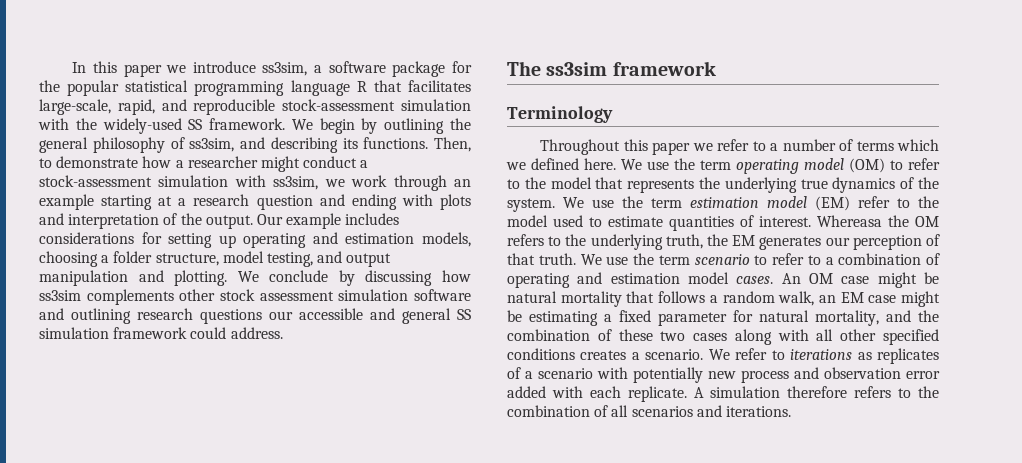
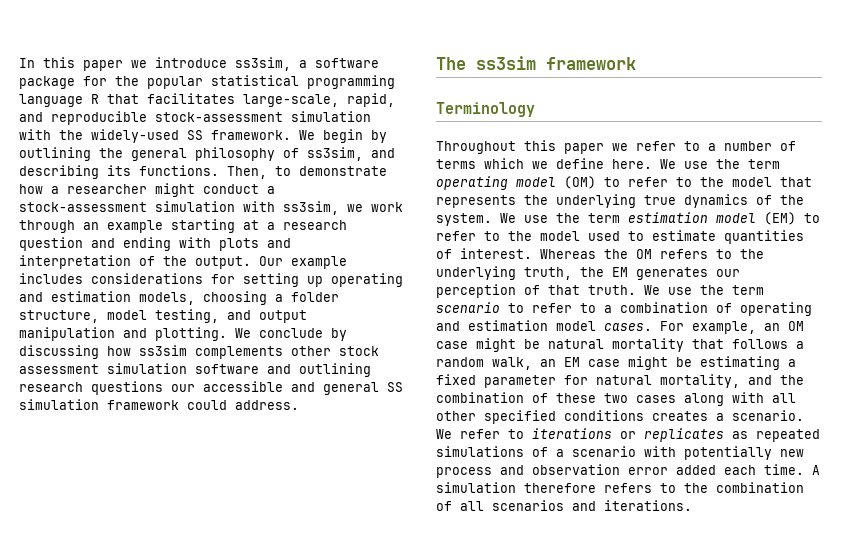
- Throughout this paper we refer to a number of terms which we defined here.
+ Throughout this paper we refer to a number of terms which we define here.
- We use the term estimation model (EM) refer to the model used to estimate quantities of interest.
+ We use the term estimation model (EM) to refer to the model used to estimate quantities of interest.
- Whereasa the OM refers to the underlying truth, the EM generates our perception of that truth.
+ Whereas the OM refers to the underlying truth, the EM generates our perception of that truth.
- An OM case might be natural mortality that follows a random walk, an EM case might be estimating a fixed parameter for natural mortality, and the combination of these two cases along with all other specified conditions creates a scenario.
+ For example, an OM case might be natural mortality that follows a random walk, an EM case might be estimating a fixed parameter for natural mortality, and the combination of these two cases along with all other specified conditions creates a scenario.
- We refer to iterations as replicates of a scenario with potentially new process and observation error added with each replicate.
+ We refer to iterations or replicates as repeated simulations of a scenario with potentially new process and observation error added each time.

